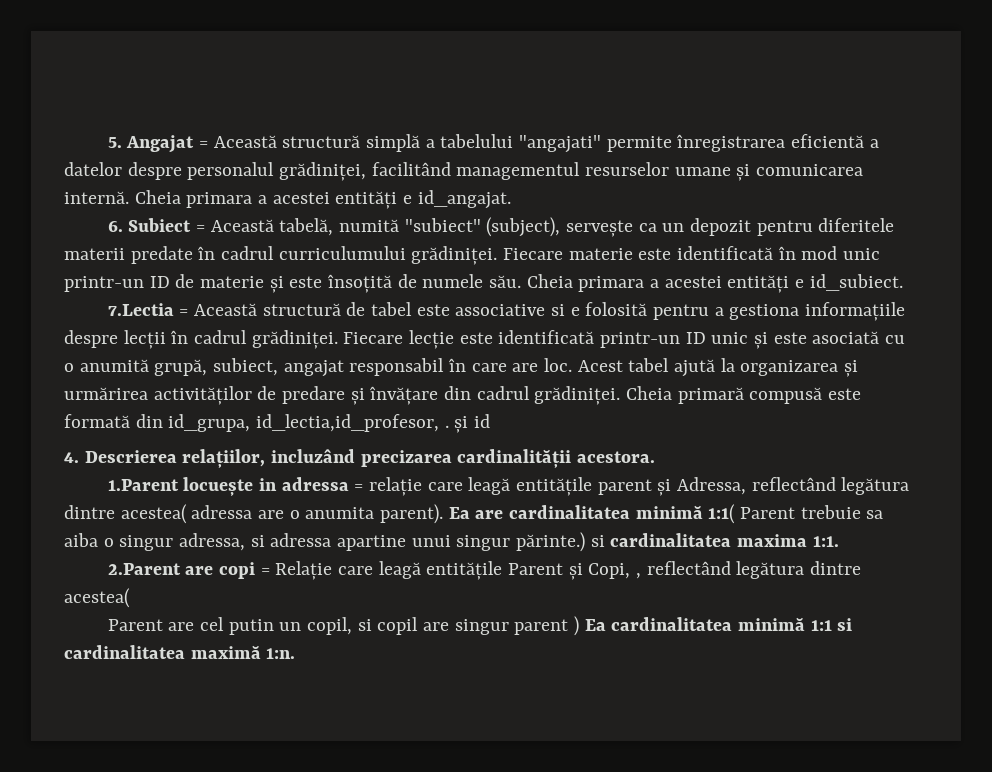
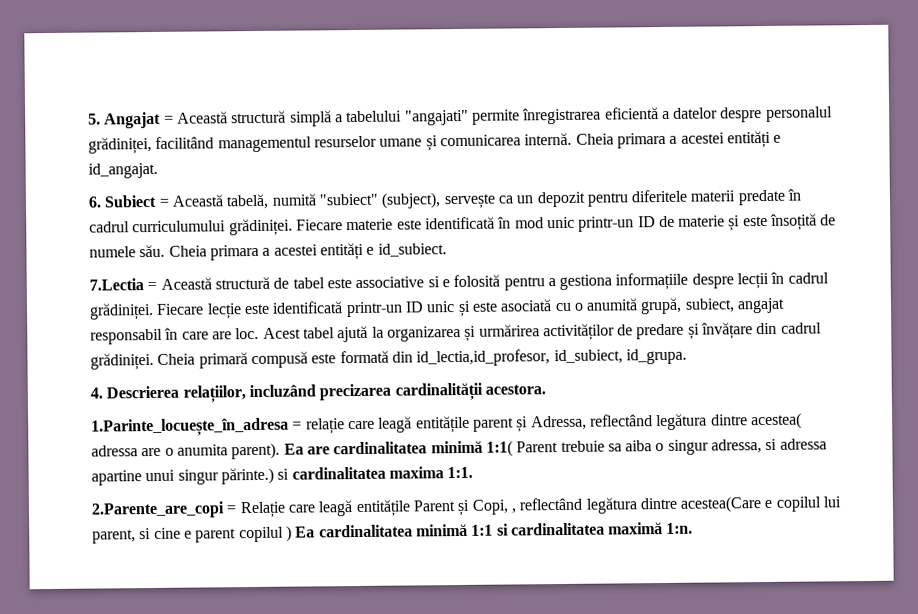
- Cheia primară compusă este formată din id_grupa, id_lectia,id_profesor, . și id
+ Cheia primară compusă este formată din id_lectia,id_profesor, id_subiect, id_grupa.
- 1.Parent locuește in adressa = relație care leagă entitățile parent și Adressa, reflectând legătura dintre acestea( adressa are o anumita parent).
+ 1.Parinte_locuește_în_adresa = relație care leagă entitățile parent și Adressa, reflectând legătura dintre acestea( adressa are o anumita parent).
- 2.Parent are copi = Relație care leagă entitățile Parent și Copi, , reflectând legătura dintre acestea(
- Parent are cel putin un copil, si copil are singur parent ) Ea cardinalitatea minimă 1:1 si cardinalitatea maximă 1:n.
+ 2.Parente_are_copi = Relație care leagă entitățile Parent și Copi, , reflectând legătura dintre acestea(Care e copilul lui parent, si cine e parent copilul ) Ea cardinalitatea minimă 1:1 si cardinalitatea maximă 1:n.

